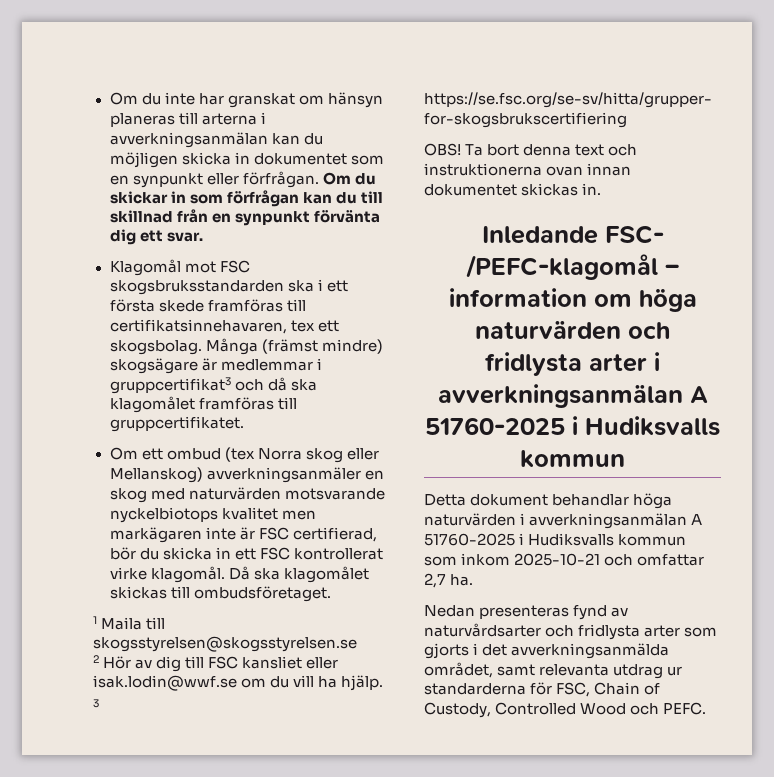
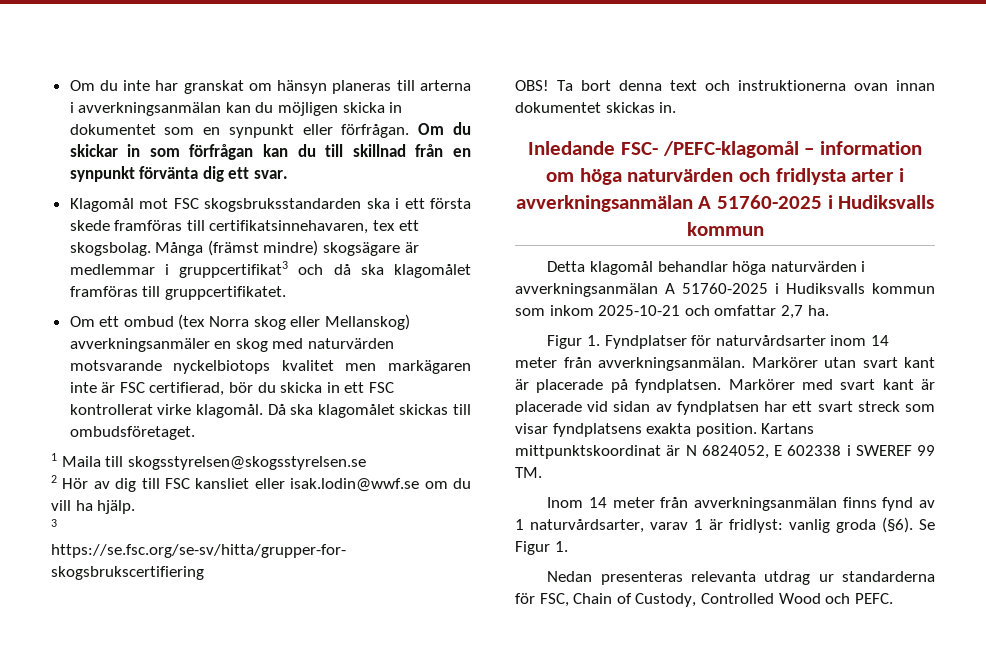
- Detta dokument behandlar höga naturvärden i avverkningsanmälan A 51760-2025 i Hudiksvalls kommun som inkom 2025-10-21 och omfattar 2,7 ha.
+ Detta klagomål behandlar höga naturvärden i avverkningsanmälan A 51760-2025 i Hudiksvalls kommun som inkom 2025-10-21 och omfattar 2,7 ha.
- Nedan presenteras fynd av naturvårdsarter och fridlysta arter som gjorts i det avverkningsanmälda området, samt relevanta utdrag ur standarderna för FSC, Chain of Custody, Controlled Wood och PEFC.
+ Figur 1. Fyndplatser för naturvårdsarter inom 14 meter från avverkningsanmälan. Markörer utan svart kant är placerade på fyndplatsen. Markörer med svart kant är placerade vid sidan av fyndplatsen har ett svart streck som visar fyndplatsens exakta position. Kartans mittpunktskoordinat är N 6824052, E 602338 i SWEREF 99 TM.
+ Inom 14 meter från avverkningsanmälan finns fynd av 1 naturvårdsarter, varav 1 är fridlyst: vanlig groda (§6). Se Figur 1.
+ Nedan presenteras relevanta utdrag ur standarderna för FSC, Chain of Custody, Controlled Wood och PEFC.

